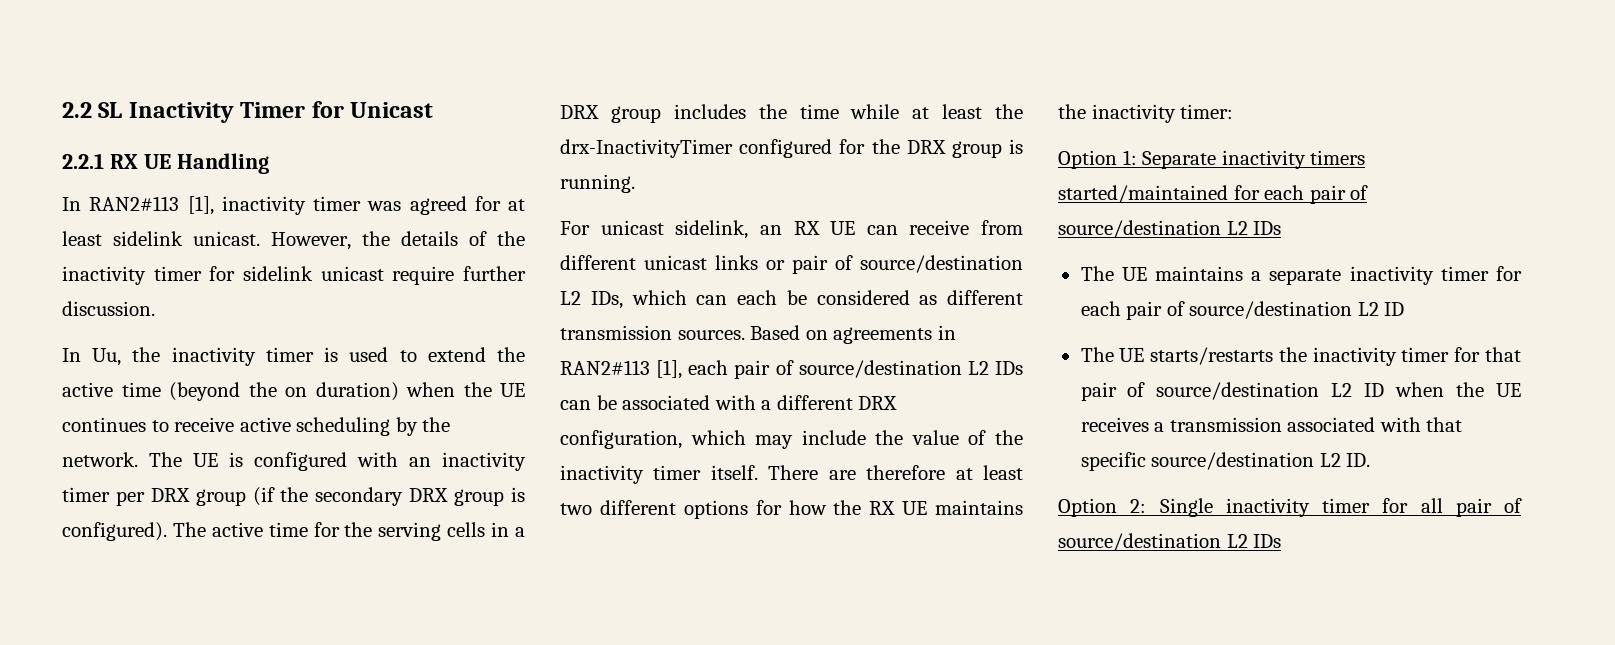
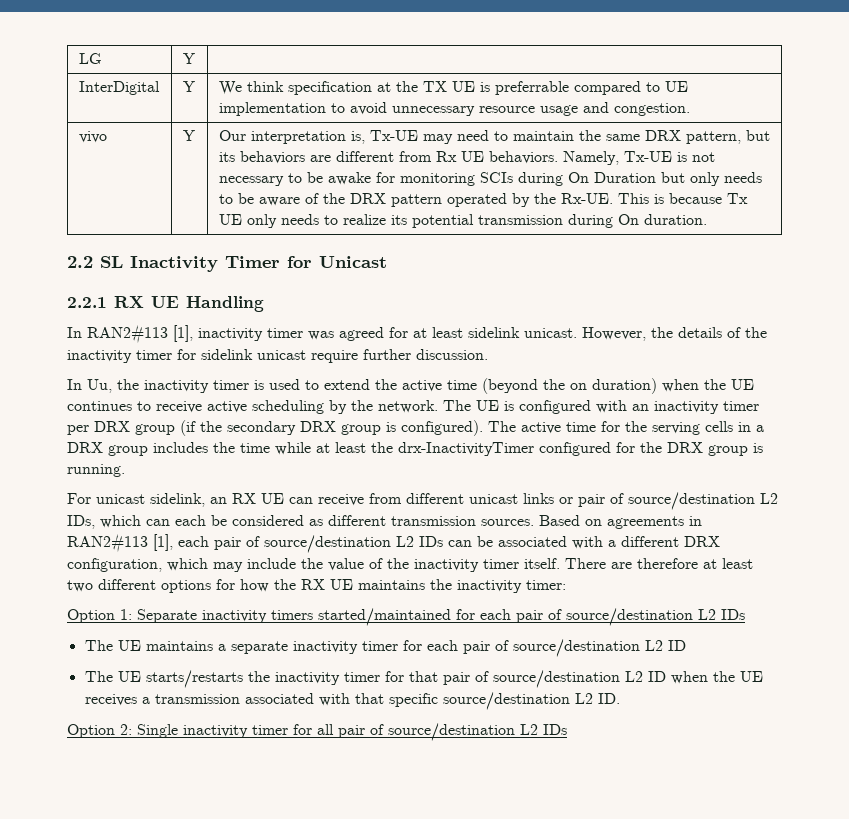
+ LG | Y |
+ InterDigital | Y | We think specification at the TX UE is preferrable compared to UE implementation to avoid unnecessary resource usage and congestion.
+ vivo | Y | Our interpretation is, Tx-UE may need to maintain the same DRX pattern, but its behaviors are different from Rx UE behaviors. Namely, Tx-UE is not necessary to be awake for monitoring SCIs during On Duration but only needs to be aware of the DRX pattern operated by the Rx-UE. This is because Tx UE only needs to realize its potential transmission during On duration.

